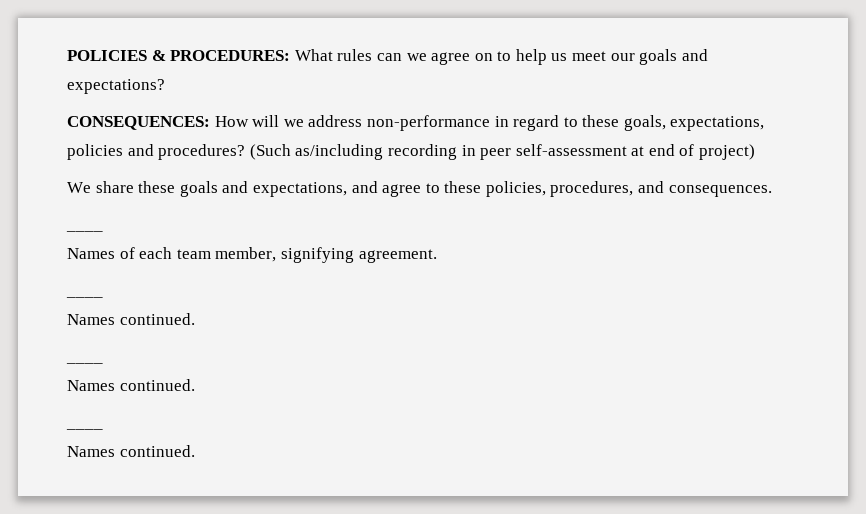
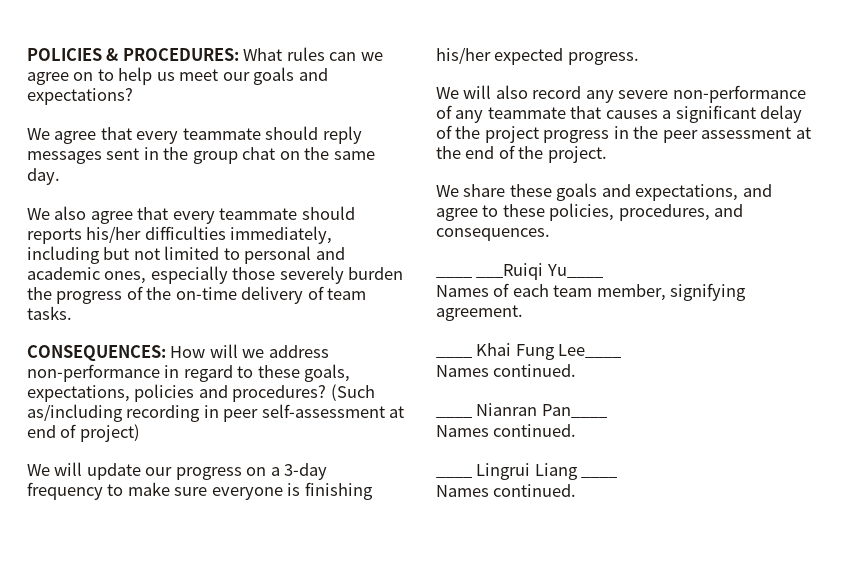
+ We agree that every teammate should reply messages sent in the group chat on the same day.
+ We also agree that every teammate should reports his/her difficulties immediately, including but not limited to personal and academic ones, especially those severely burden the progress of the on-time delivery of team tasks.
+ We will update our progress on a 3-day frequency to make sure everyone is finishing his/her expected progress.
+ We will also record any severe non-performance of any teammate that causes a significant delay of the project progress in the peer assessment at the end of the project.
  We share these goals and expectations, and agree to these policies, procedures, and consequences.
- ____
+ ____ ___Ruiqi Yu____
  Names of each team member, signifying agreement.
- ____
+ ____ Khai Fung Lee____
  Names continued.
- ____
+ ____ Nianran Pan____
  Names continued.
- ____
+ ____ Lingrui Liang ____

